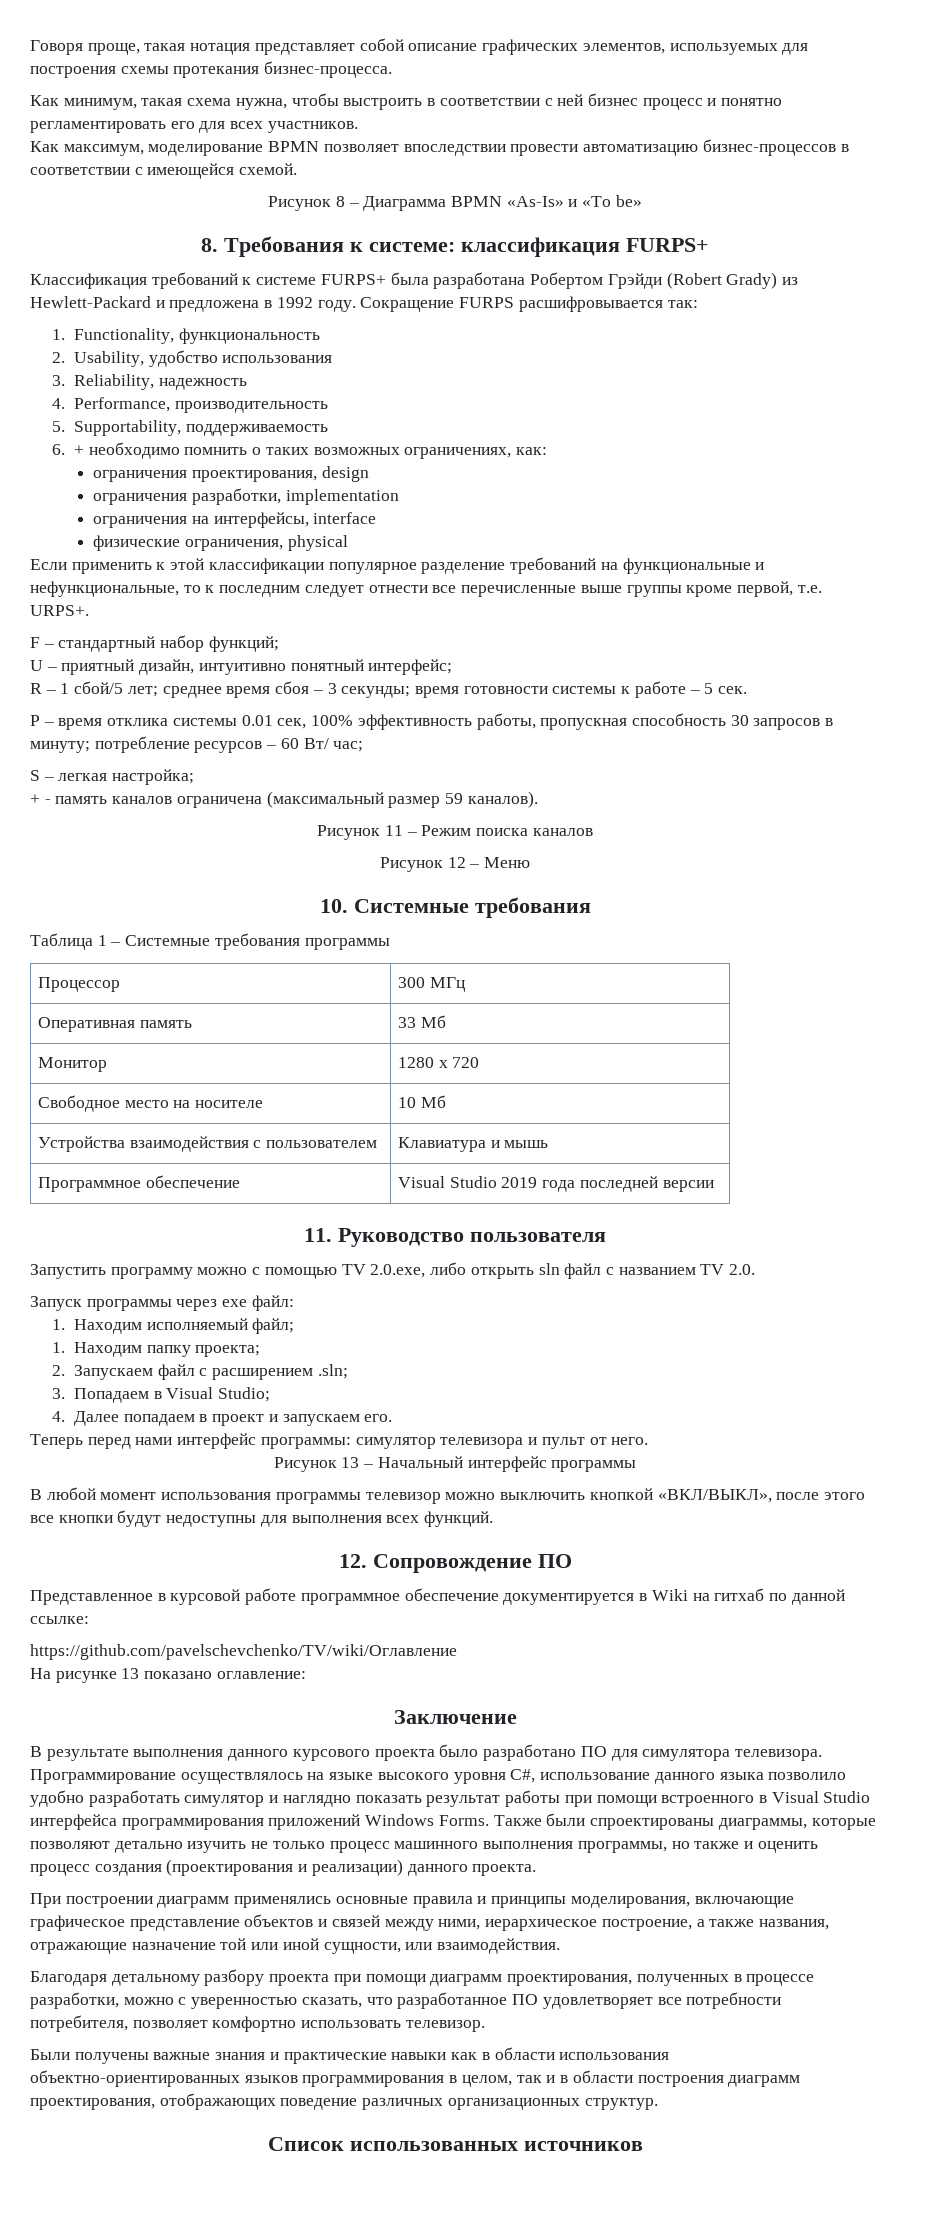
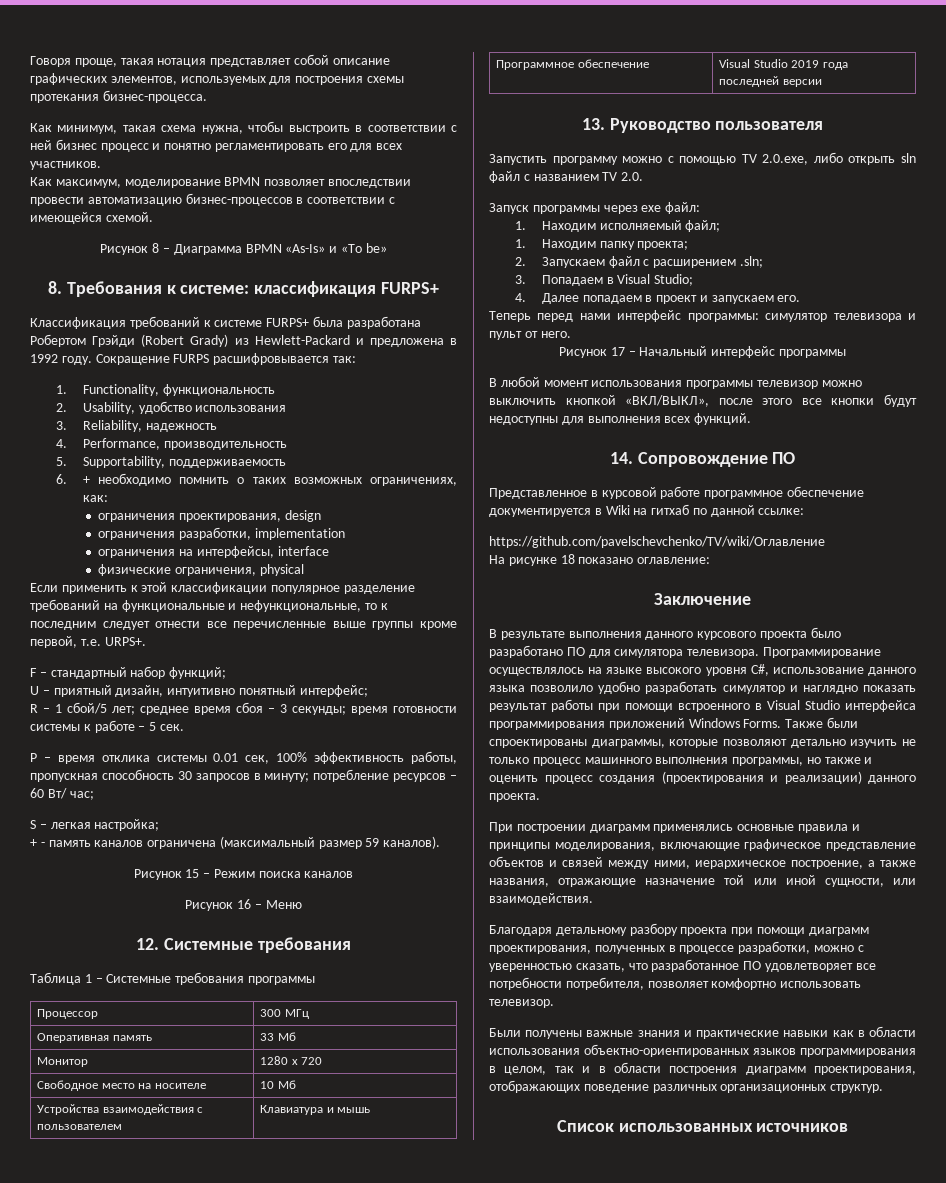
- Рисунок 11 – Режим поиска каналов
+ Рисунок 15 – Режим поиска каналов
- Рисунок 12 – Меню
+ Рисунок 16 – Меню
- 10. Системные требования
+ 12. Системные требования
- 11. Руководство пользователя
+ 13. Руководство пользователя
- Рисунок 13 – Начальный интерфейс программы
+ Рисунок 17 – Начальный интерфейс программы
- 12. Сопровождение ПО
+ 14. Сопровождение ПО
- На рисунке 13 показано оглавление:
+ На рисунке 18 показано оглавление:

